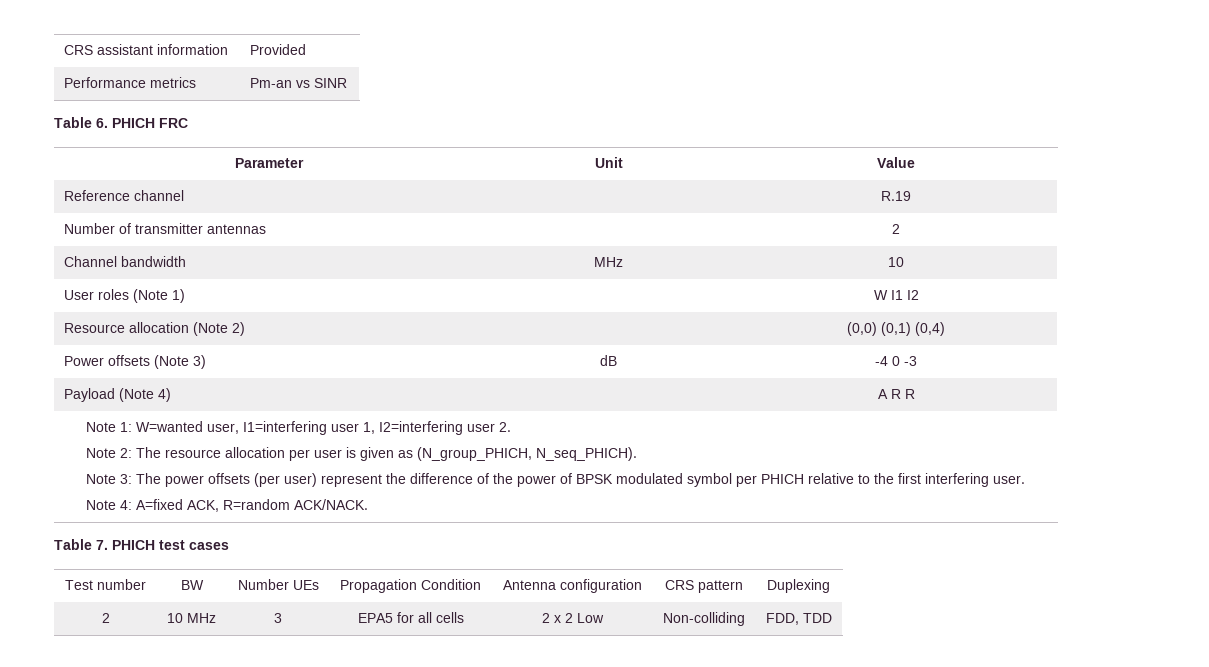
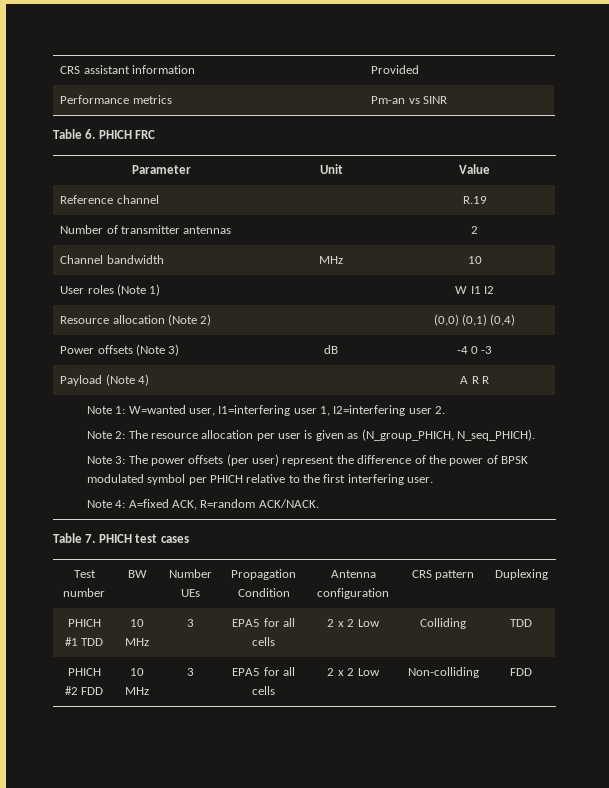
- 2 | 10 MHz | 3 | EPA5 for all cells | 2 x 2 Low | Non-colliding | FDD, TDD
+ PHICH #1 TDD | 10 MHz | 3 | EPA5 for all cells | 2 x 2 Low | Colliding | TDD
+ PHICH #2 FDD | 10 MHz | 3 | EPA5 for all cells | 2 x 2 Low | Non-colliding | FDD

